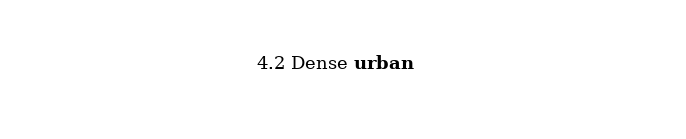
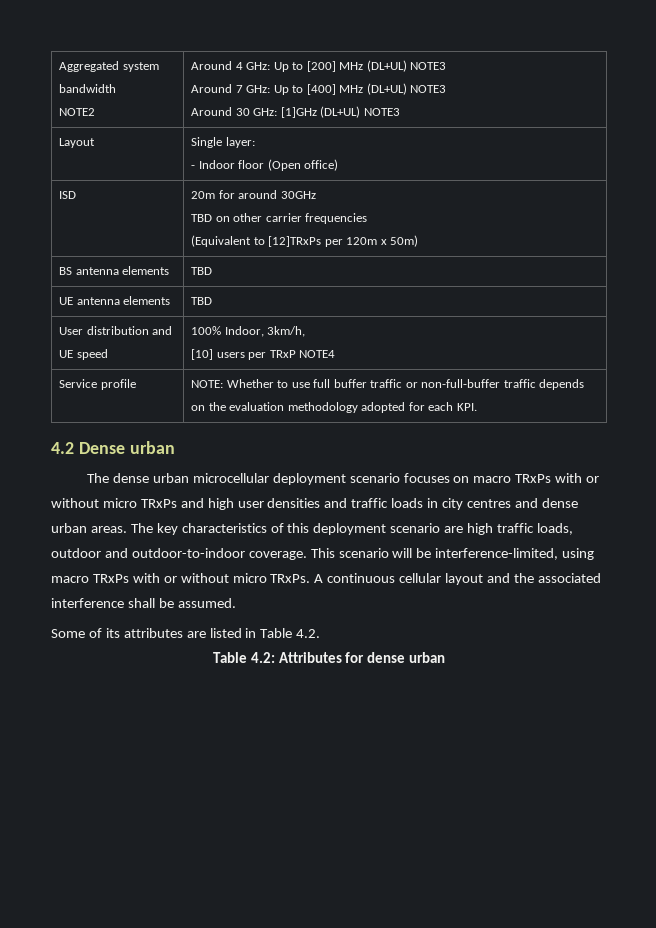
+ Aggregated system bandwidth
+ NOTE2 | Around 4 GHz: Up to [200] MHz (DL+UL) NOTE3
+ Around 7 GHz: Up to [400] MHz (DL+UL) NOTE3
+ Around 30 GHz: [1]GHz (DL+UL) NOTE3
+ Layout | Single layer:
+ - Indoor floor (Open office)
+ ISD | 20m for around 30GHz
+ TBD on other carrier frequencies
+ (Equivalent to [12]TRxPs per 120m x 50m)
+ BS antenna elements | TBD
+ UE antenna elements | TBD
+ User distribution and UE speed | 100% Indoor, 3km/h,
+ [10] users per TRxP NOTE4
+ Service profile | NOTE: Whether to use full buffer traffic or non-full-buffer traffic depends on the evaluation methodology adopted for each KPI.
  4.2 Dense urban
+ The dense urban microcellular deployment scenario focuses on macro TRxPs with or without micro TRxPs and high user densities and traffic loads in city centres and dense urban areas. The key characteristics of this deployment scenario are high traffic loads, outdoor and outdoor-to-indoor coverage. This scenario will be interference-limited, using macro TRxPs with or without micro TRxPs. A continuous cellular layout and the associated interference shall be assumed.
+ Some of its attributes are listed in Table 4.2.
+ Table 4.2: Attributes for dense urban

